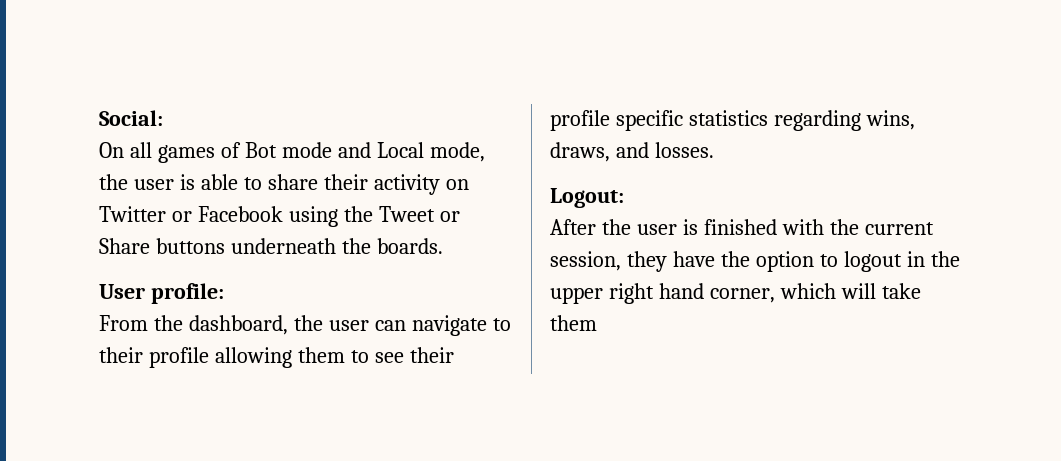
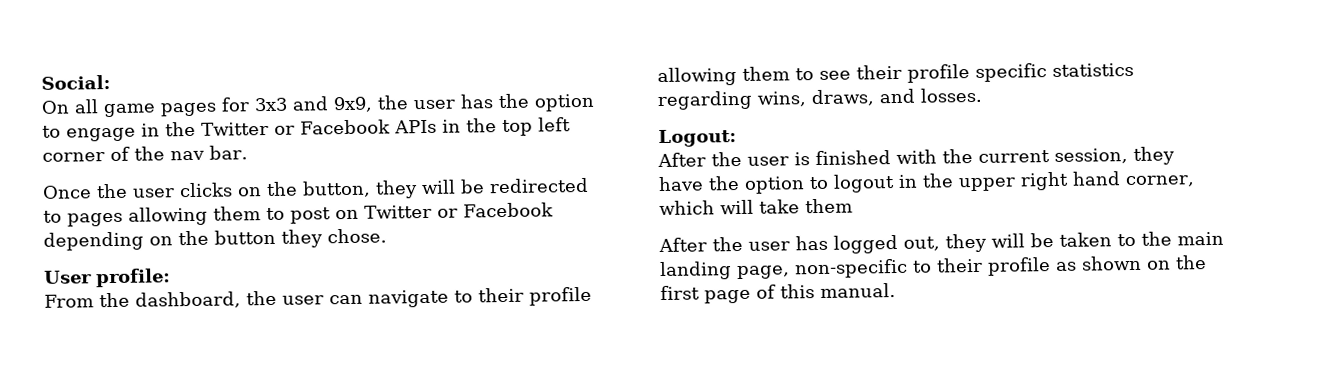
- On all games of Bot mode and Local mode, the user is able to share their activity on Twitter or Facebook using the Tweet or Share buttons underneath the boards.
+ On all game pages for 3x3 and 9x9, the user has the option to engage in the Twitter or Facebook APIs in the top left corner of the nav bar.
+ Once the user clicks on the button, they will be redirected to pages allowing them to post on Twitter or Facebook depending on the button they chose.
+ After the user has logged out, they will be taken to the main landing page, non-specific to their profile as shown on the first page of this manual.

